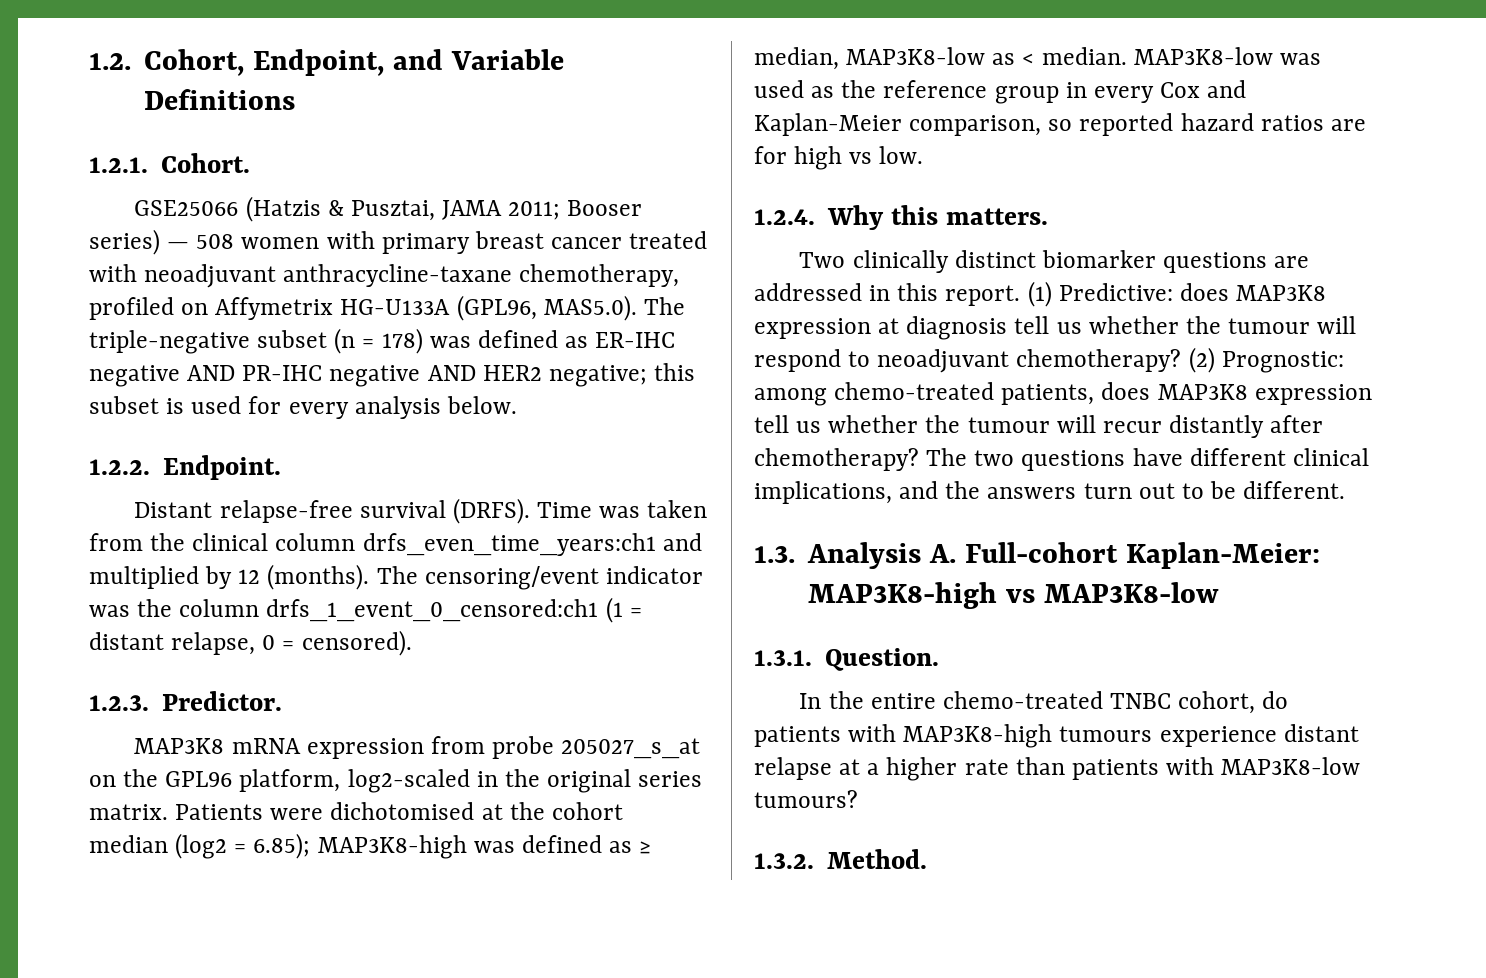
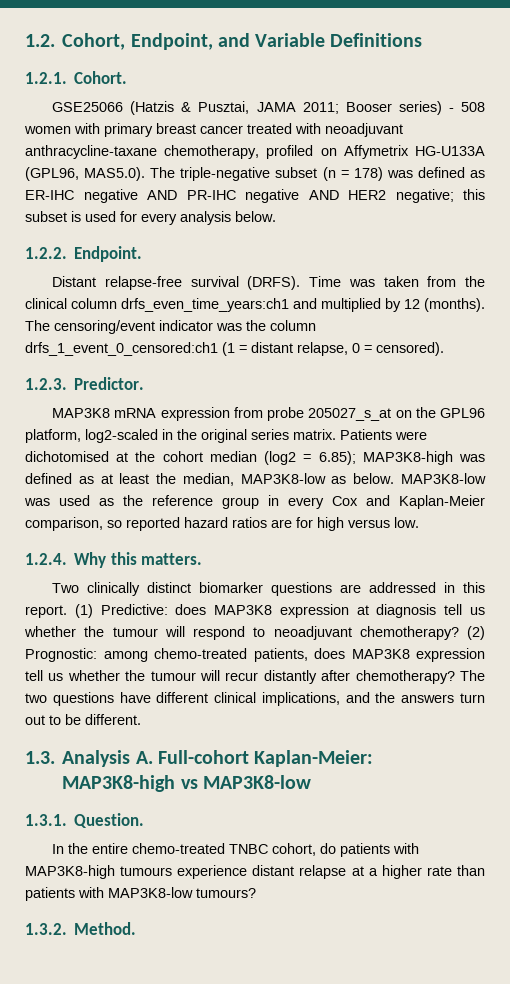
- GSE25066 (Hatzis & Pusztai, JAMA 2011; Booser series) — 508 women with primary breast cancer treated with neoadjuvant anthracycline-taxane chemotherapy, profiled on Affymetrix HG-U133A (GPL96, MAS5.0). The triple-negative subset (n = 178) was defined as ER-IHC negative AND PR-IHC negative AND HER2 negative; this subset is used for every analysis below.
+ GSE25066 (Hatzis & Pusztai, JAMA 2011; Booser series) - 508 women with primary breast cancer treated with neoadjuvant anthracycline-taxane chemotherapy, profiled on Affymetrix HG-U133A (GPL96, MAS5.0). The triple-negative subset (n = 178) was defined as ER-IHC negative AND PR-IHC negative AND HER2 negative; this subset is used for every analysis below.
- Patients were dichotomised at the cohort median (log2 = 6.85); MAP3K8-high was defined as ≥ median, MAP3K8-low as < median.
+ Patients were dichotomised at the cohort median (log2 = 6.85); MAP3K8-high was defined as at least the median, MAP3K8-low as below.
- MAP3K8-low was used as the reference group in every Cox and Kaplan-Meier comparison, so reported hazard ratios are for high vs low.
+ MAP3K8-low was used as the reference group in every Cox and Kaplan-Meier comparison, so reported hazard ratios are for high versus low.

